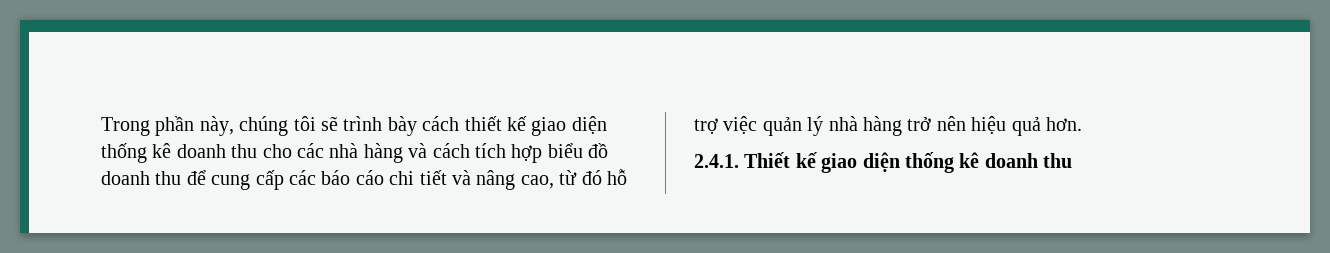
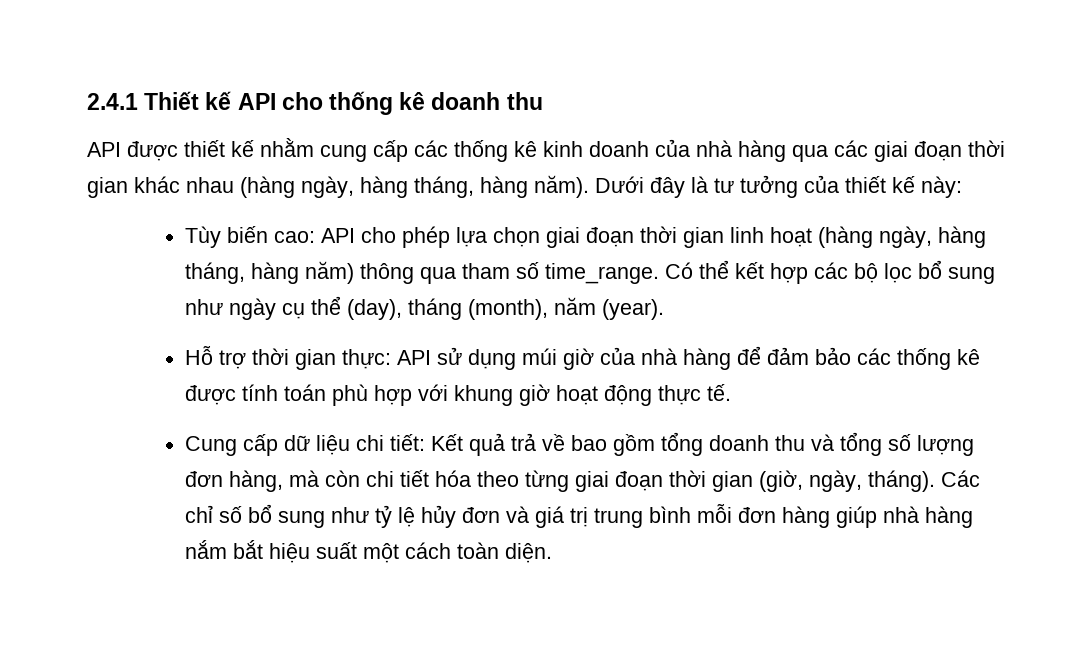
- Trong phần này, chúng tôi sẽ trình bày cách thiết kế giao diện thống kê doanh thu cho các nhà hàng và cách tích hợp biểu đồ doanh thu để cung cấp các báo cáo chi tiết và nâng cao, từ đó hỗ trợ việc quản lý nhà hàng trở nên hiệu quả hơn.
- 2.4.1. Thiết kế giao diện thống kê doanh thu
+ 2.4.1 Thiết kế API cho thống kê doanh thu
+ API được thiết kế nhằm cung cấp các thống kê kinh doanh của nhà hàng qua các giai đoạn thời gian khác nhau (hàng ngày, hàng tháng, hàng năm). Dưới đây là tư tưởng của thiết kế này:
+ Tùy biến cao: API cho phép lựa chọn giai đoạn thời gian linh hoạt (hàng ngày, hàng tháng, hàng năm) thông qua tham số time_range. Có thể kết hợp các bộ lọc bổ sung như ngày cụ thể (day), tháng (month), năm (year).
+ Hỗ trợ thời gian thực: API sử dụng múi giờ của nhà hàng để đảm bảo các thống kê được tính toán phù hợp với khung giờ hoạt động thực tế.
+ Cung cấp dữ liệu chi tiết: Kết quả trả về bao gồm tổng doanh thu và tổng số lượng đơn hàng, mà còn chi tiết hóa theo từng giai đoạn thời gian (giờ, ngày, tháng). Các chỉ số bổ sung như tỷ lệ hủy đơn và giá trị trung bình mỗi đơn hàng giúp nhà hàng nắm bắt hiệu suất một cách toàn diện.

